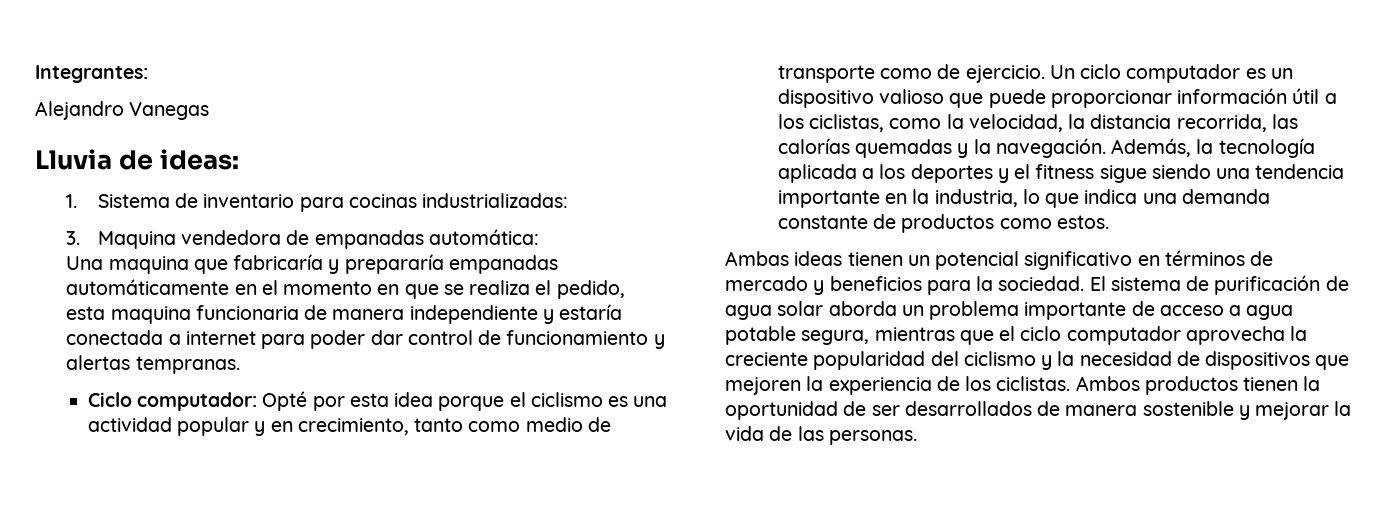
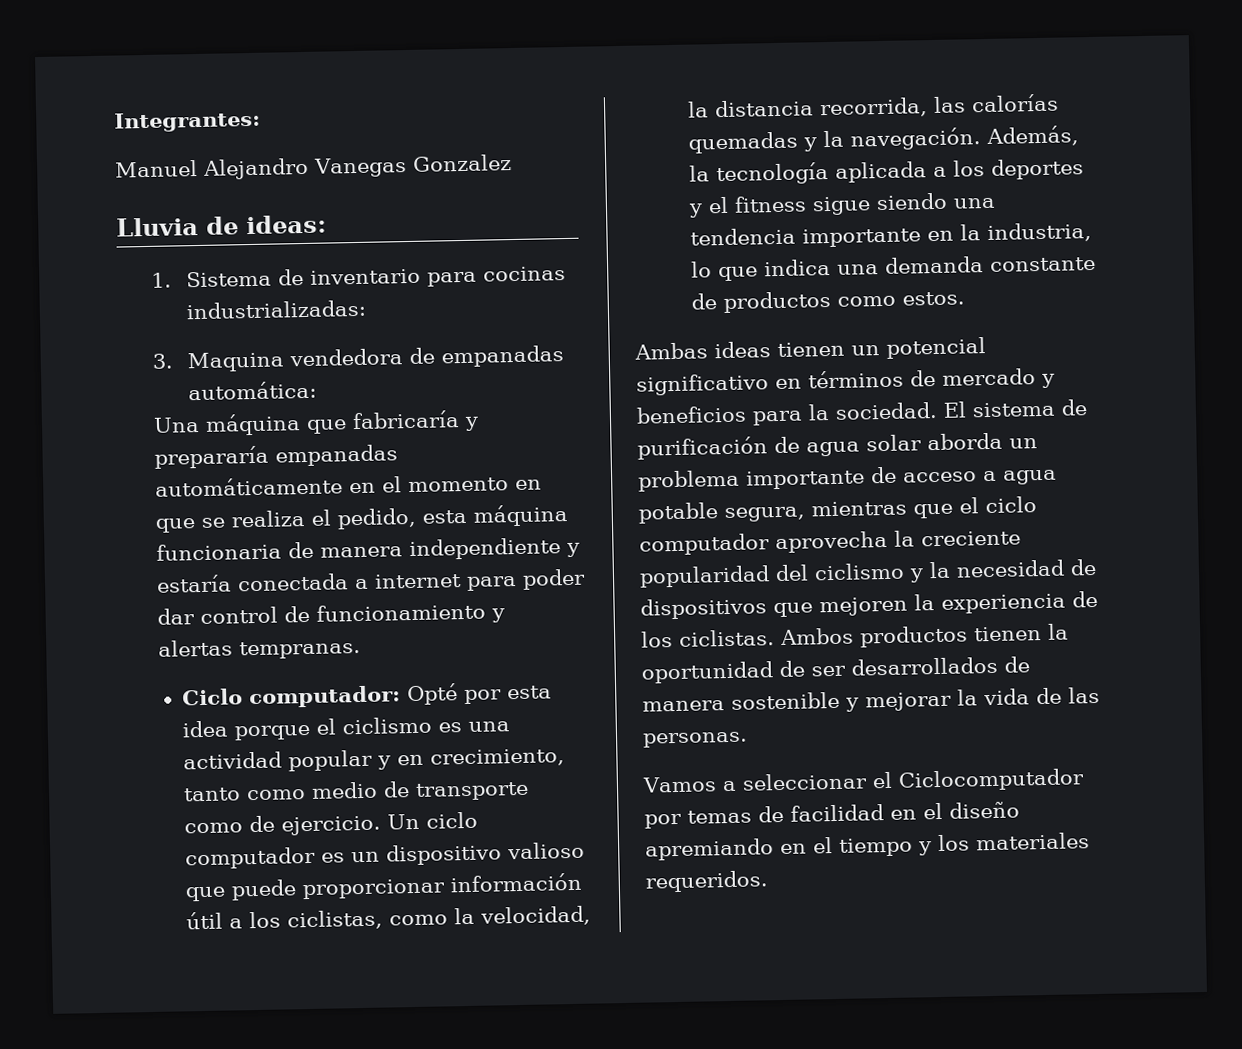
- Alejandro Vanegas
+ Manuel Alejandro Vanegas Gonzalez
- Una maquina que fabricaría y prepararía empanadas automáticamente en el momento en que se realiza el pedido, esta maquina funcionaria de manera independiente y estaría conectada a internet para poder dar control de funcionamiento y alertas tempranas.
+ Una máquina que fabricaría y prepararía empanadas automáticamente en el momento en que se realiza el pedido, esta máquina funcionaria de manera independiente y estaría conectada a internet para poder dar control de funcionamiento y alertas tempranas.
+ Vamos a seleccionar el Ciclocomputador por temas de facilidad en el diseño apremiando en el tiempo y los materiales requeridos.

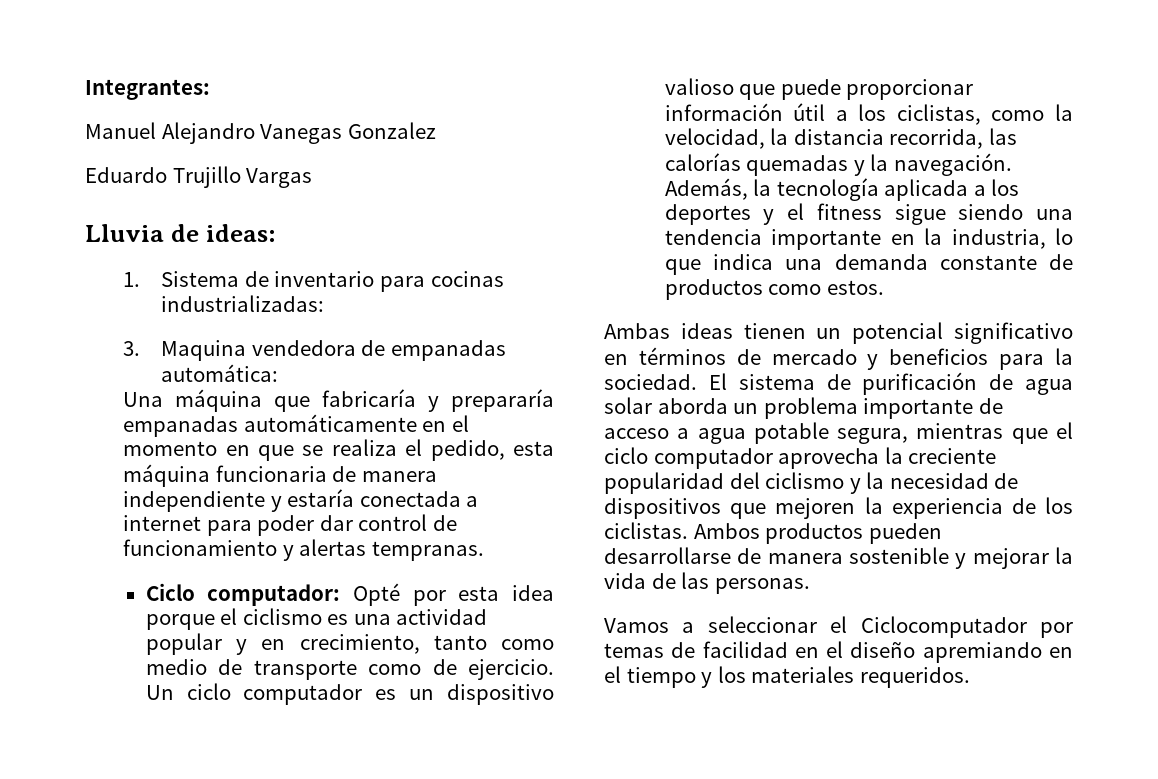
+ Eduardo Trujillo Vargas
- Ambos productos tienen la oportunidad de ser desarrollados de manera sostenible y mejorar la vida de las personas.
+ Ambos productos pueden desarrollarse de manera sostenible y mejorar la vida de las personas.

